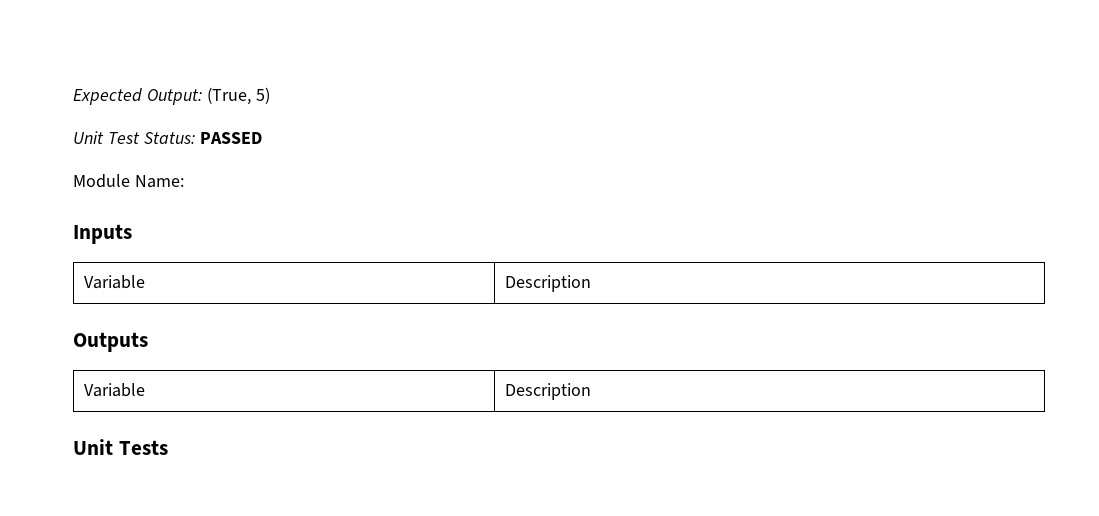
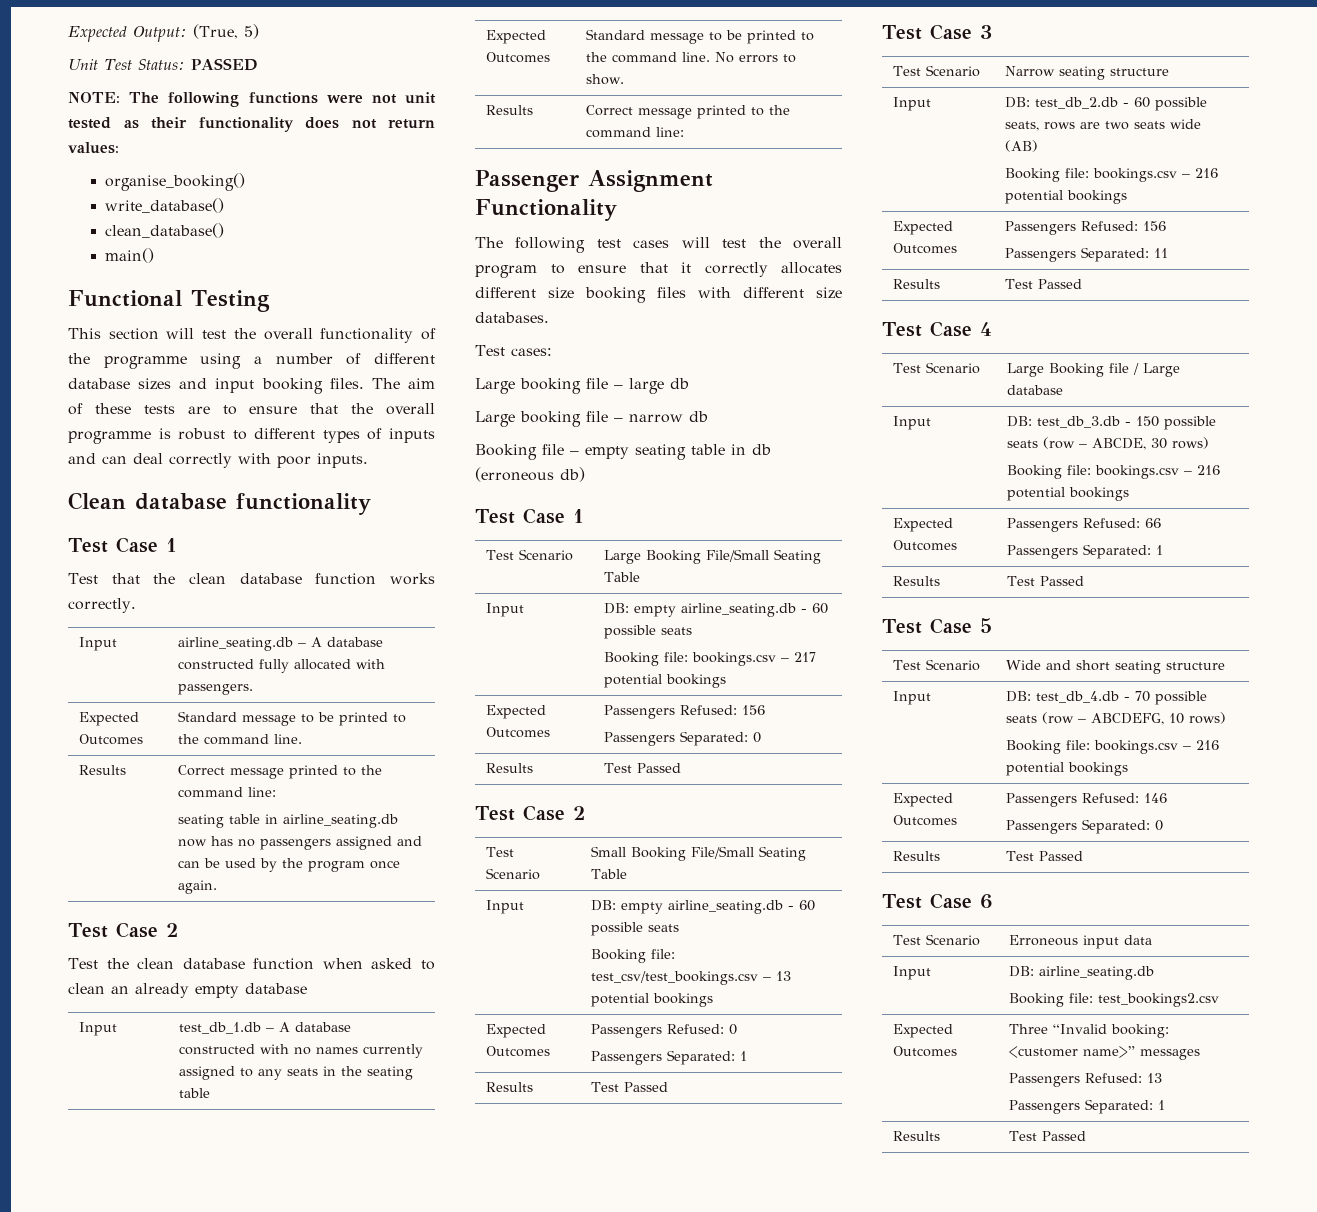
- Module Name:
- Inputs
- Variable | Description
- Outputs
- Variable | Description
- Unit Tests
+ NOTE: The following functions were not unit tested as their functionality does not return values:
+ organise_booking()
+ write_database()
+ clean_database()
+ main()
+ Functional Testing
+ This section will test the overall functionality of the programme using a number of different database sizes and input booking files. The aim of these tests are to ensure that the overall programme is robust to different types of inputs and can deal correctly with poor inputs.
+ Clean database functionality
+ Test Case 1
+ Test that the clean database function works correctly.
+ Input | airline_seating.db – A database constructed fully allocated with passengers.
+ Expected Outcomes | Standard message to be printed to the command line.
+ Results | Correct message printed to the command line:
+ seating table in airline_seating.db now has no passengers assigned and can be used by the program once again.
+ Test Case 2
+ Test the clean database function when asked to clean an already empty database
+ Input | test_db_1.db – A database constructed with no names currently assigned to any seats in the seating table
+ Expected Outcomes | Standard message to be printed to the command line. No errors to show.
+ Results | Correct message printed to the command line:
+ Passenger Assignment Functionality
+ The following test cases will test the overall program to ensure that it correctly allocates different size booking files with different size databases.
+ Test cases:
+ Large booking file – large db
+ Large booking file – narrow db
+ Booking file – empty seating table in db (erroneous db)
+ Test Case 1
+ Test Scenario | Large Booking File/Small Seating Table
+ Input | DB: empty airline_seating.db - 60 possible seats
+ Booking file: bookings.csv – 217 potential bookings
+ Expected Outcomes | Passengers Refused: 156
+ Passengers Separated: 0
+ Results | Test Passed
+ Test Case 2
+ Test Scenario | Small Booking File/Small Seating Table
+ Input | DB: empty airline_seating.db - 60 possible seats
+ Booking file: test_csv/test_bookings.csv – 13 potential bookings
+ Expected Outcomes | Passengers Refused: 0
+ Passengers Separated: 1
+ Results | Test Passed
+ Test Case 3
+ Test Scenario | Narrow seating structure
+ Input | DB: test_db_2.db - 60 possible seats, rows are two seats wide (AB)
+ Booking file: bookings.csv – 216 potential bookings
+ Expected Outcomes | Passengers Refused: 156
+ Passengers Separated: 11
+ Results | Test Passed
+ Test Case 4
+ Test Scenario | Large Booking file / Large database
+ Input | DB: test_db_3.db - 150 possible seats (row – ABCDE, 30 rows)
+ Booking file: bookings.csv – 216 potential bookings
+ Expected Outcomes | Passengers Refused: 66
+ Passengers Separated: 1
+ Results | Test Passed
+ Test Case 5
+ Test Scenario | Wide and short seating structure
+ Input | DB: test_db_4.db - 70 possible seats (row – ABCDEFG, 10 rows)
+ Booking file: bookings.csv – 216 potential bookings
+ Expected Outcomes | Passengers Refused: 146
+ Passengers Separated: 0
+ Results | Test Passed
+ Test Case 6
+ Test Scenario | Erroneous input data
+ Input | DB: airline_seating.db
+ Booking file: test_bookings2.csv
+ Expected Outcomes | Three “Invalid booking: <customer name>” messages
+ Passengers Refused: 13
+ Passengers Separated: 1
+ Results | Test Passed

